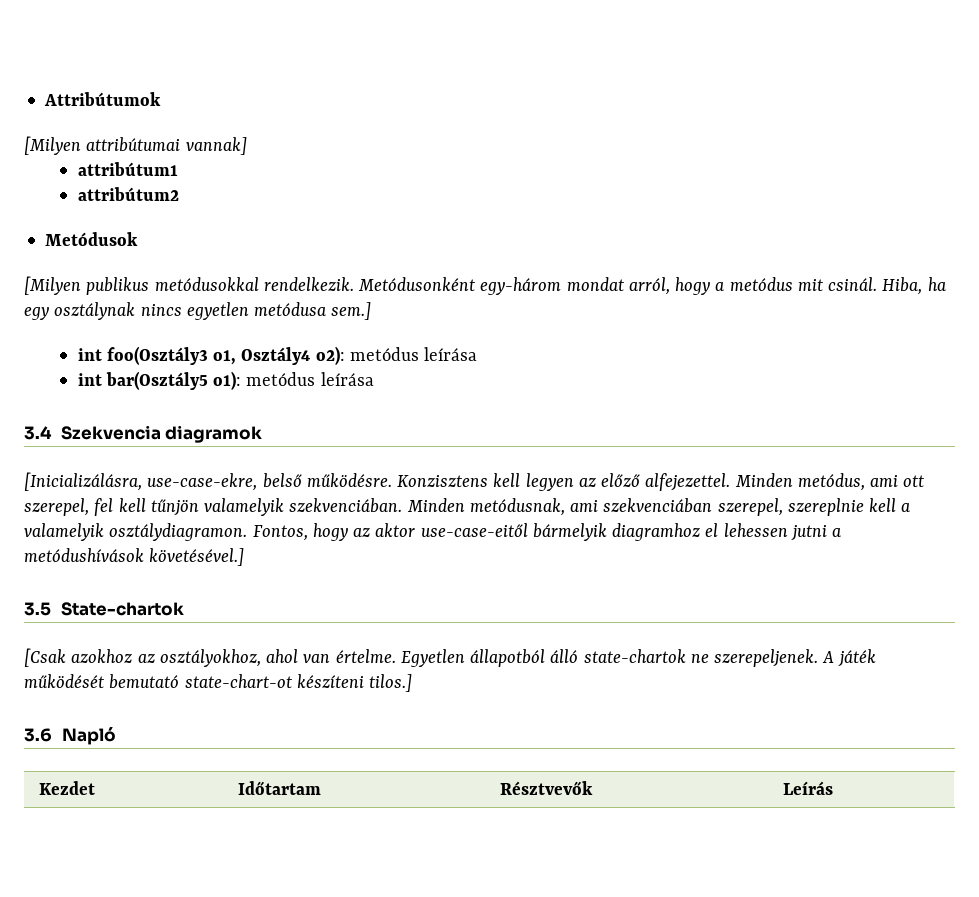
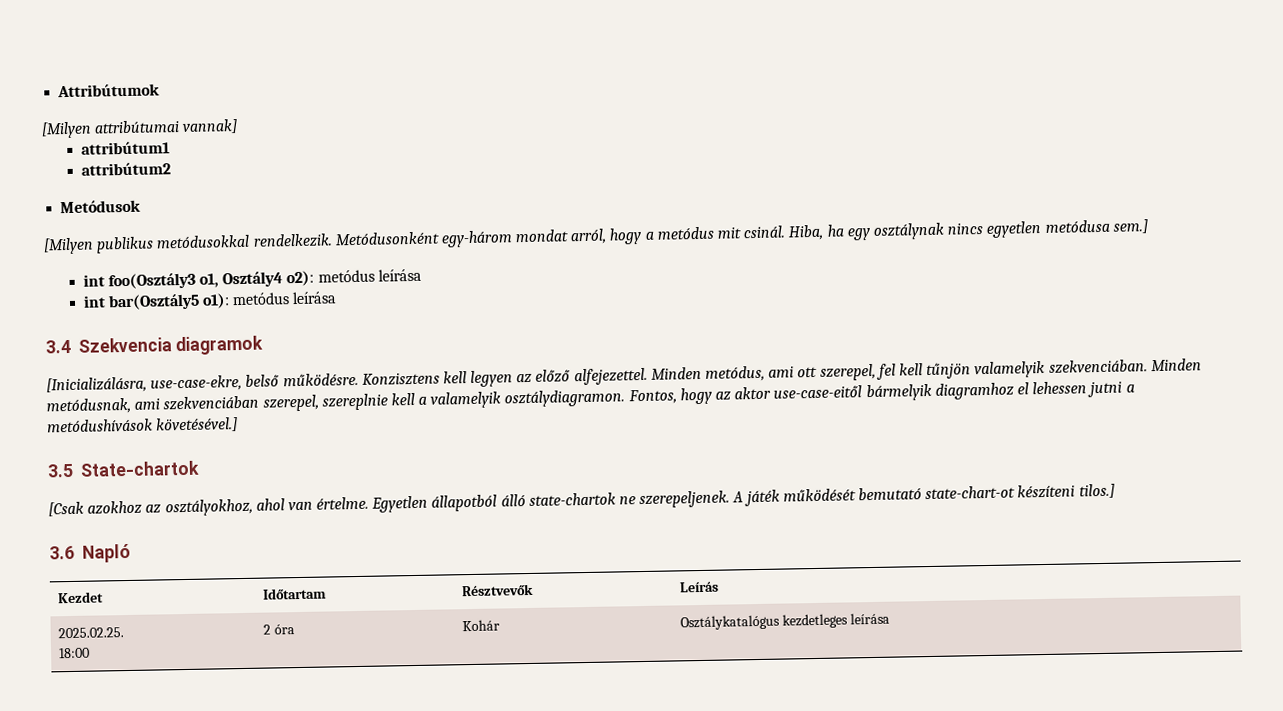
+ 2025.02.25.
+ 18:00 | 2 óra | Kohár | Osztálykatalógus kezdetleges leírása

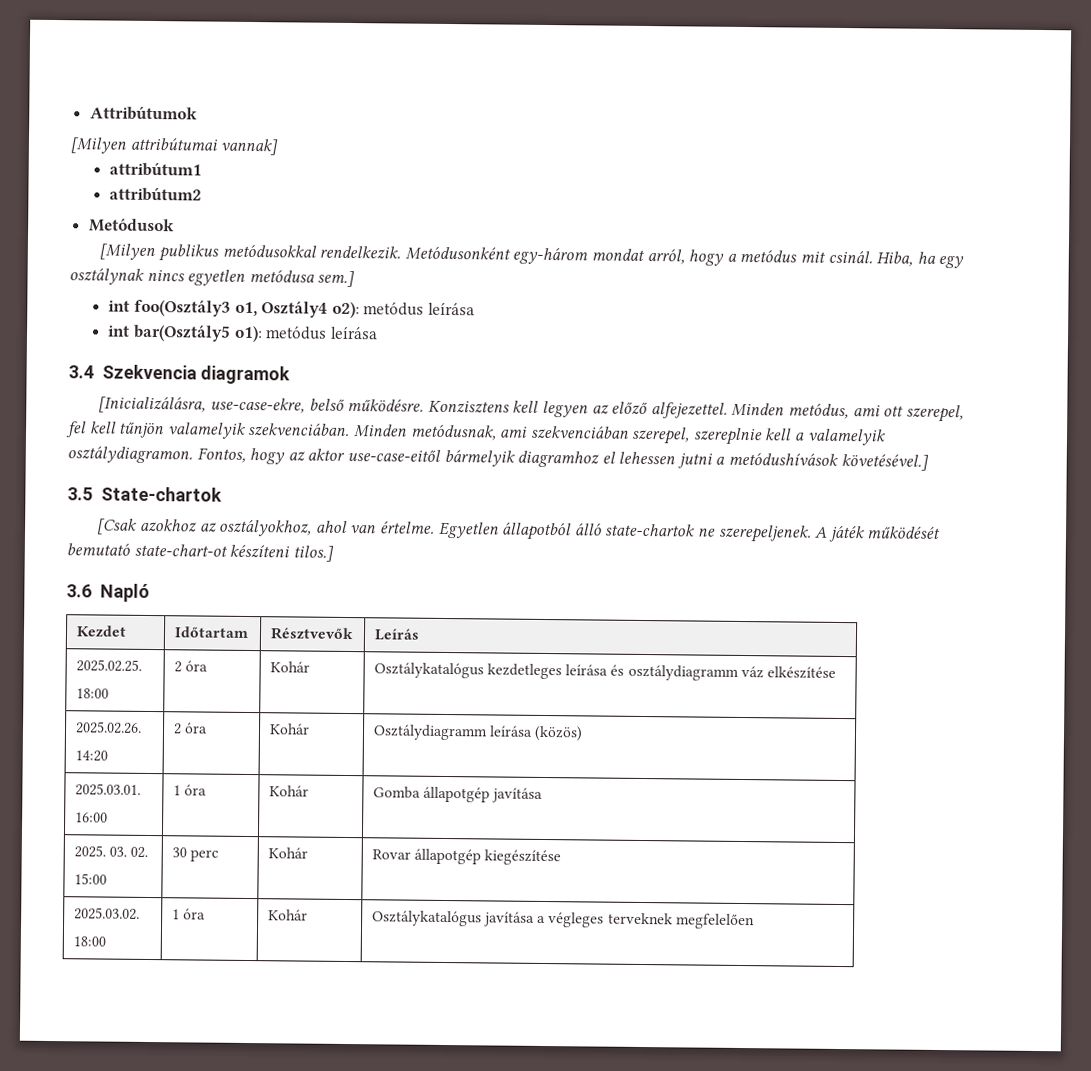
  2025.02.25.
- 18:00 | 2 óra | Kohár | Osztálykatalógus kezdetleges leírása
+ 18:00 | 2 óra | Kohár | Osztálykatalógus kezdetleges leírása és osztálydiagramm váz elkészítése
+ 2025.02.26.
+ 14:20 | 2 óra | Kohár | Osztálydiagramm leírása (közös)
+ 2025.03.01.
+ 16:00 | 1 óra | Kohár | Gomba állapotgép javítása
+ 2025. 03. 02.
+ 15:00 | 30 perc | Kohár | Rovar állapotgép kiegészítése
+ 2025.03.02.
+ 18:00 | 1 óra | Kohár | Osztálykatalógus javítása a végleges terveknek megfelelően

